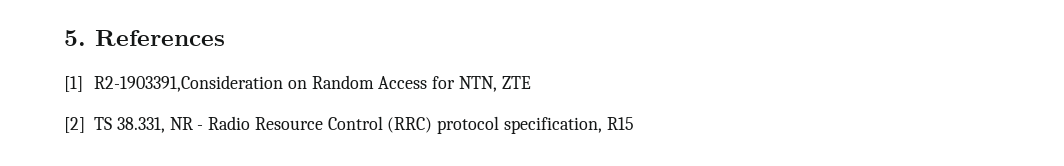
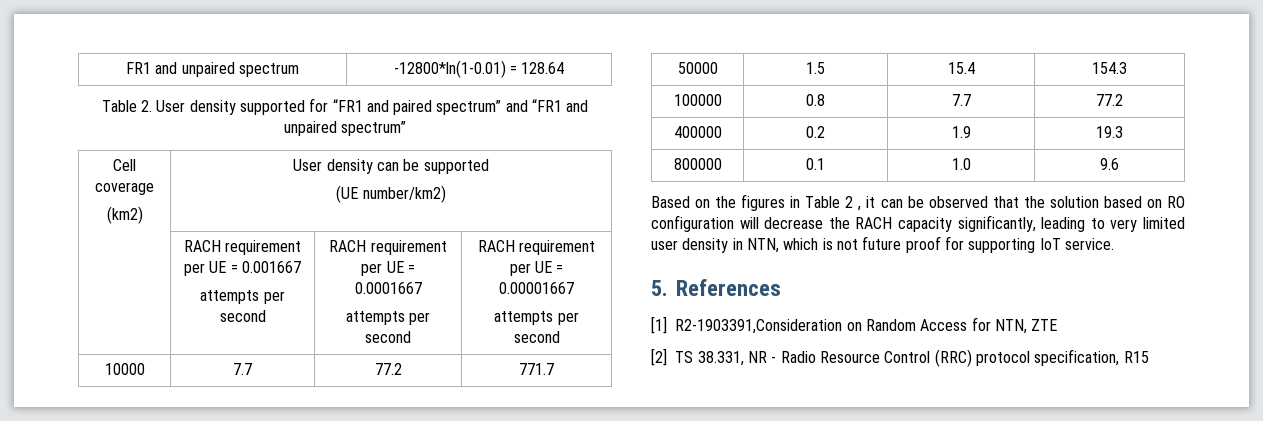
+ FR1 and unpaired spectrum | -12800*ln(1-0.01) = 128.64
+ Table 2. User density supported for “FR1 and paired spectrum” and “FR1 and unpaired spectrum”
+ Cell coverage
+ (km2) | User density can be supported
+ (UE number/km2)
+ | RACH requirement per UE = 0.001667
+ attempts per second | RACH requirement per UE = 0.0001667
+ attempts per second | RACH requirement per UE = 0.00001667
+ attempts per second
+ 10000 | 7.7 | 77.2 | 771.7
+ 50000 | 1.5 | 15.4 | 154.3
+ 100000 | 0.8 | 7.7 | 77.2
+ 400000 | 0.2 | 1.9 | 19.3
+ 800000 | 0.1 | 1.0 | 9.6
+ Based on the figures in Table 2 , it can be observed that the solution based on RO configuration will decrease the RACH capacity significantly, leading to very limited user density in NTN, which is not future proof for supporting IoT service.

